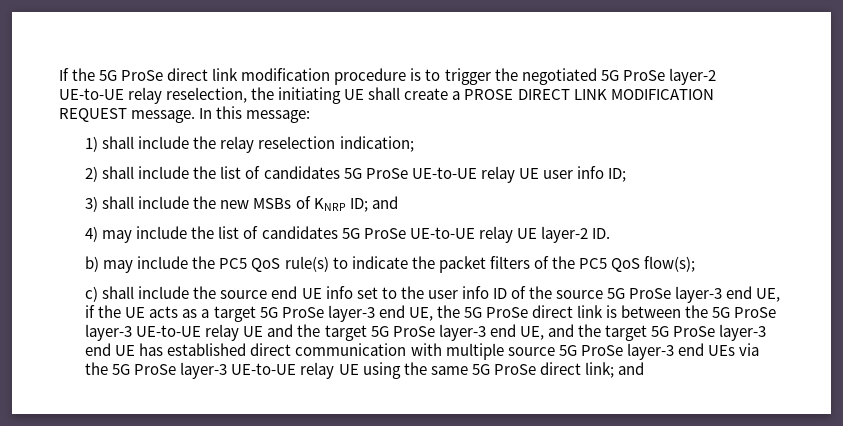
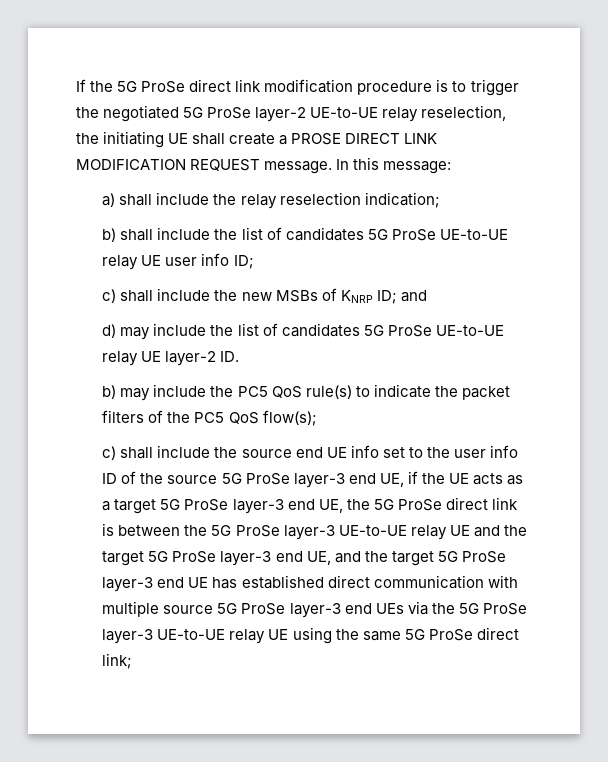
- 1) shall include the relay reselection indication;
+ a) shall include the relay reselection indication;
- 2) shall include the list of candidates 5G ProSe UE-to-UE relay UE user info ID;
+ b) shall include the list of candidates 5G ProSe UE-to-UE relay UE user info ID;
- 3) shall include the new MSBs of KNRP ID; and
+ c) shall include the new MSBs of KNRP ID; and
- 4) may include the list of candidates 5G ProSe UE-to-UE relay UE layer-2 ID.
+ d) may include the list of candidates 5G ProSe UE-to-UE relay UE layer-2 ID.
- c) shall include the source end UE info set to the user info ID of the source 5G ProSe layer-3 end UE, if the UE acts as a target 5G ProSe layer-3 end UE, the 5G ProSe direct link is between the 5G ProSe layer-3 UE-to-UE relay UE and the target 5G ProSe layer-3 end UE, and the target 5G ProSe layer-3 end UE has established direct communication with multiple source 5G ProSe layer-3 end UEs via the 5G ProSe layer-3 UE-to-UE relay UE using the same 5G ProSe direct link; and
+ c) shall include the source end UE info set to the user info ID of the source 5G ProSe layer-3 end UE, if the UE acts as a target 5G ProSe layer-3 end UE, the 5G ProSe direct link is between the 5G ProSe layer-3 UE-to-UE relay UE and the target 5G ProSe layer-3 end UE, and the target 5G ProSe layer-3 end UE has established direct communication with multiple source 5G ProSe layer-3 end UEs via the 5G ProSe layer-3 UE-to-UE relay UE using the same 5G ProSe direct link;

